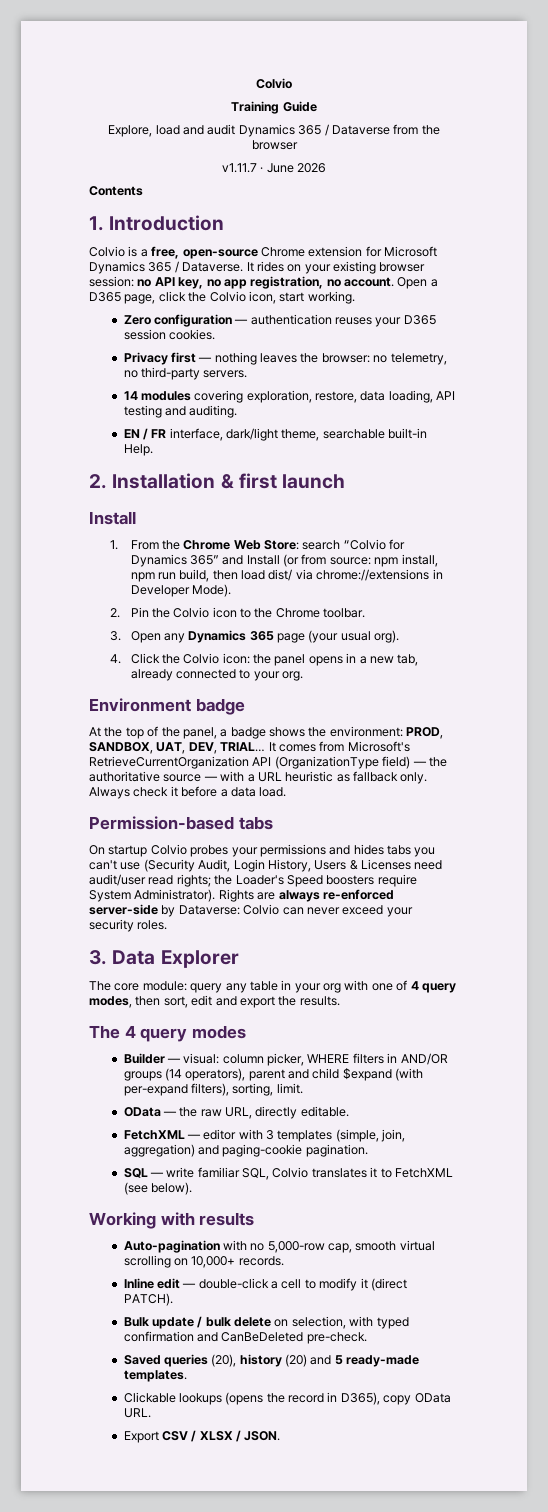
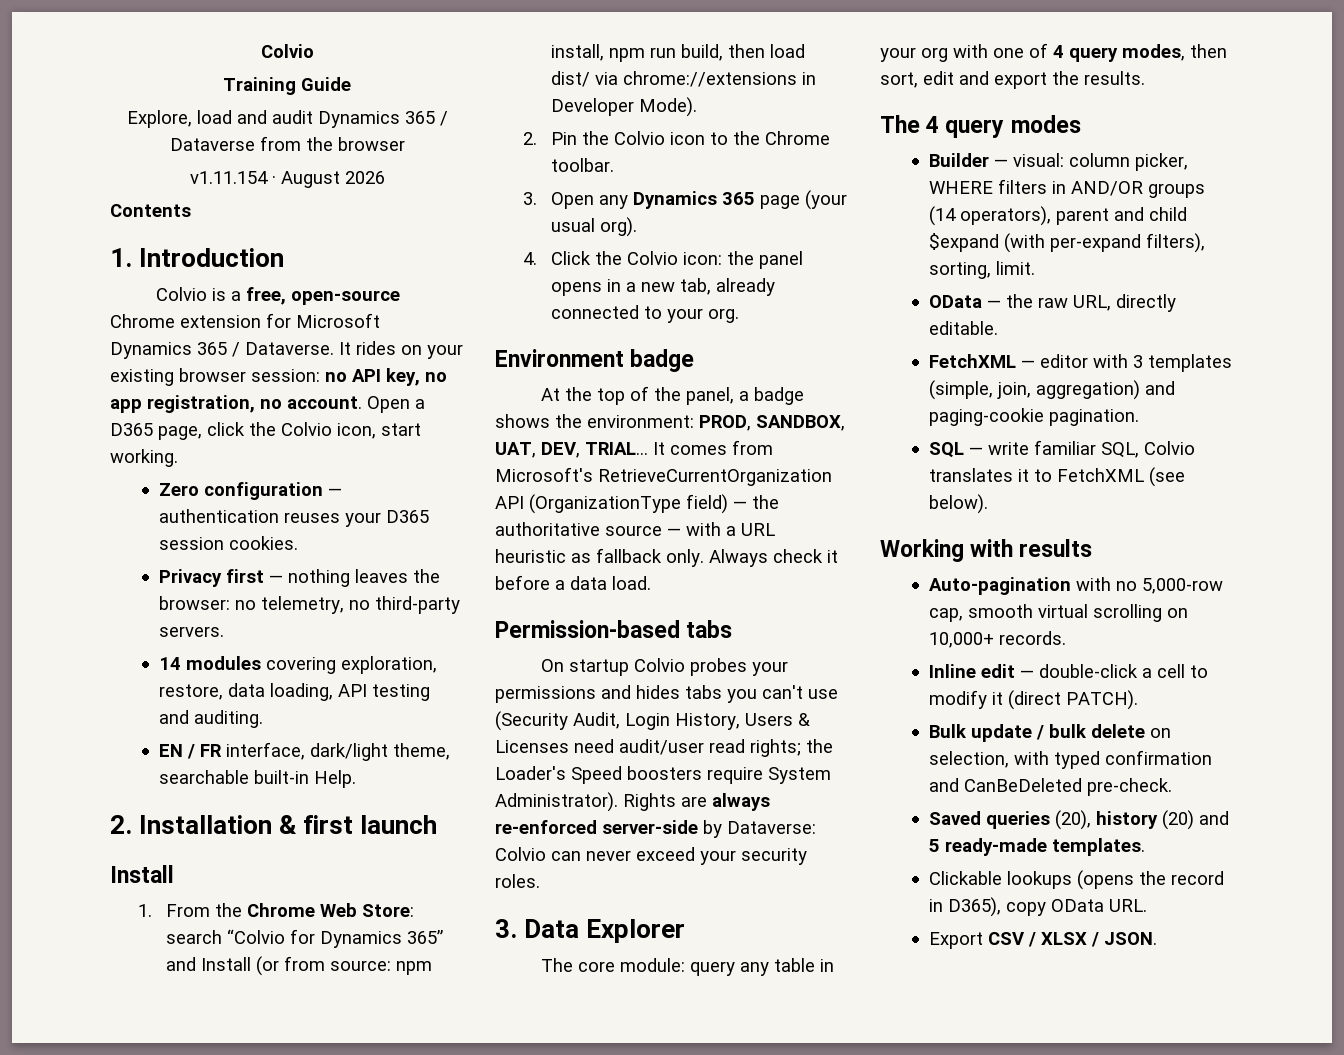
- v1.11.7 · June 2026
+ v1.11.154 · August 2026

